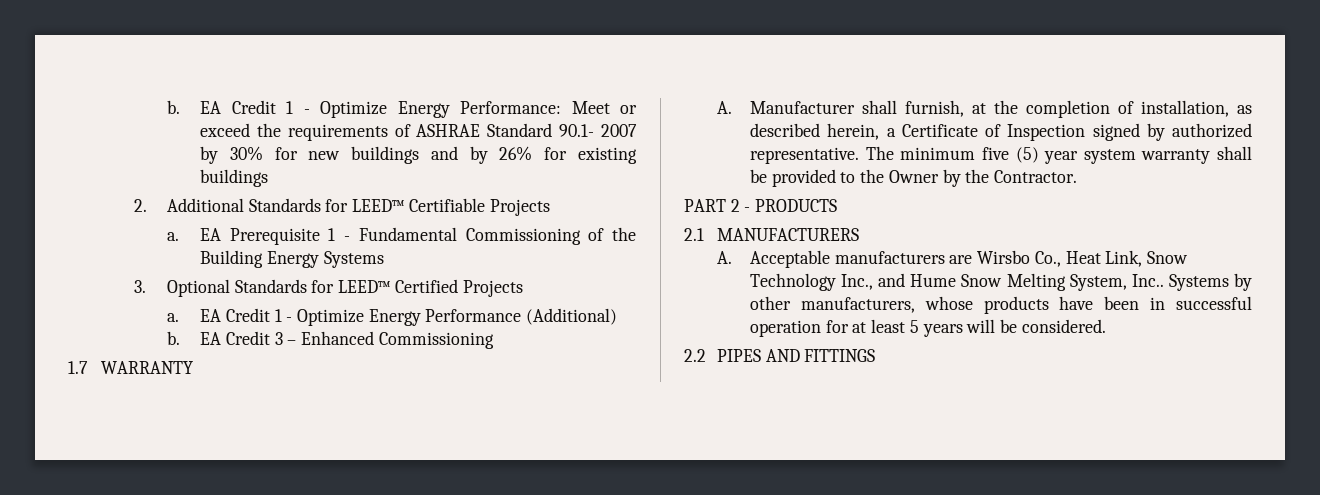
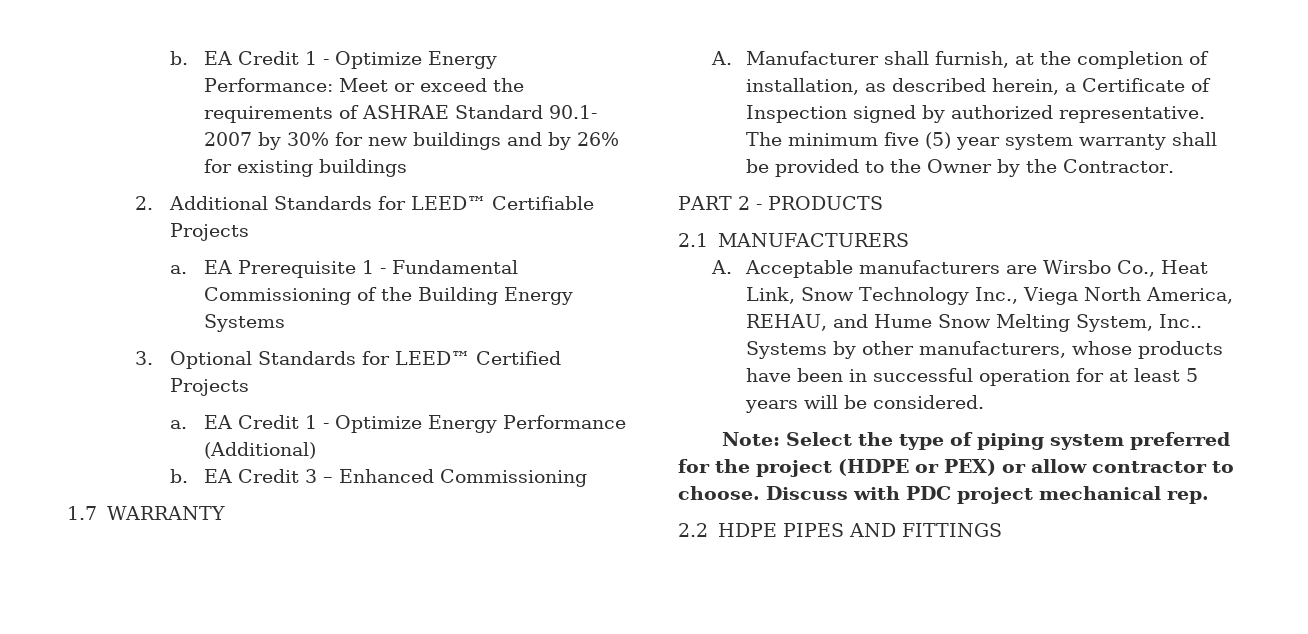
- A. Acceptable manufacturers are Wirsbo Co., Heat Link, Snow Technology Inc., and Hume Snow Melting System, Inc..
+ A. Acceptable manufacturers are Wirsbo Co., Heat Link, Snow Technology Inc., Viega North America, REHAU, and Hume Snow Melting System, Inc..
+ Note: Select the type of piping system preferred for the project (HDPE or PEX) or allow contractor to choose. Discuss with PDC project mechanical rep.
- 2.2 PIPES AND FITTINGS
+ 2.2 HDPE PIPES AND FITTINGS

